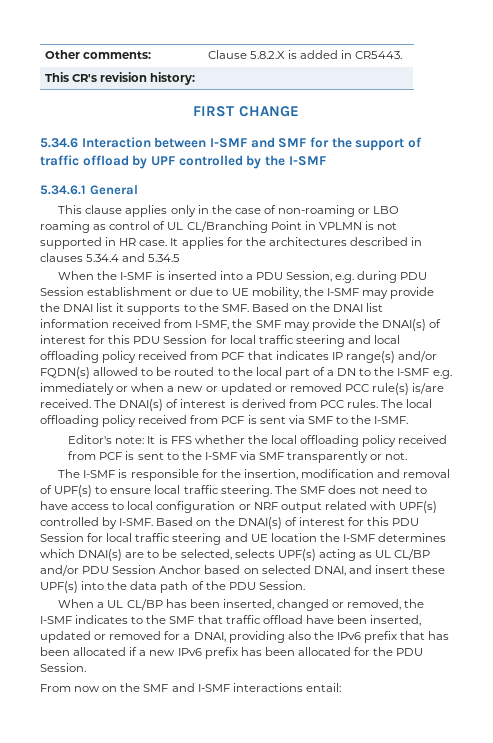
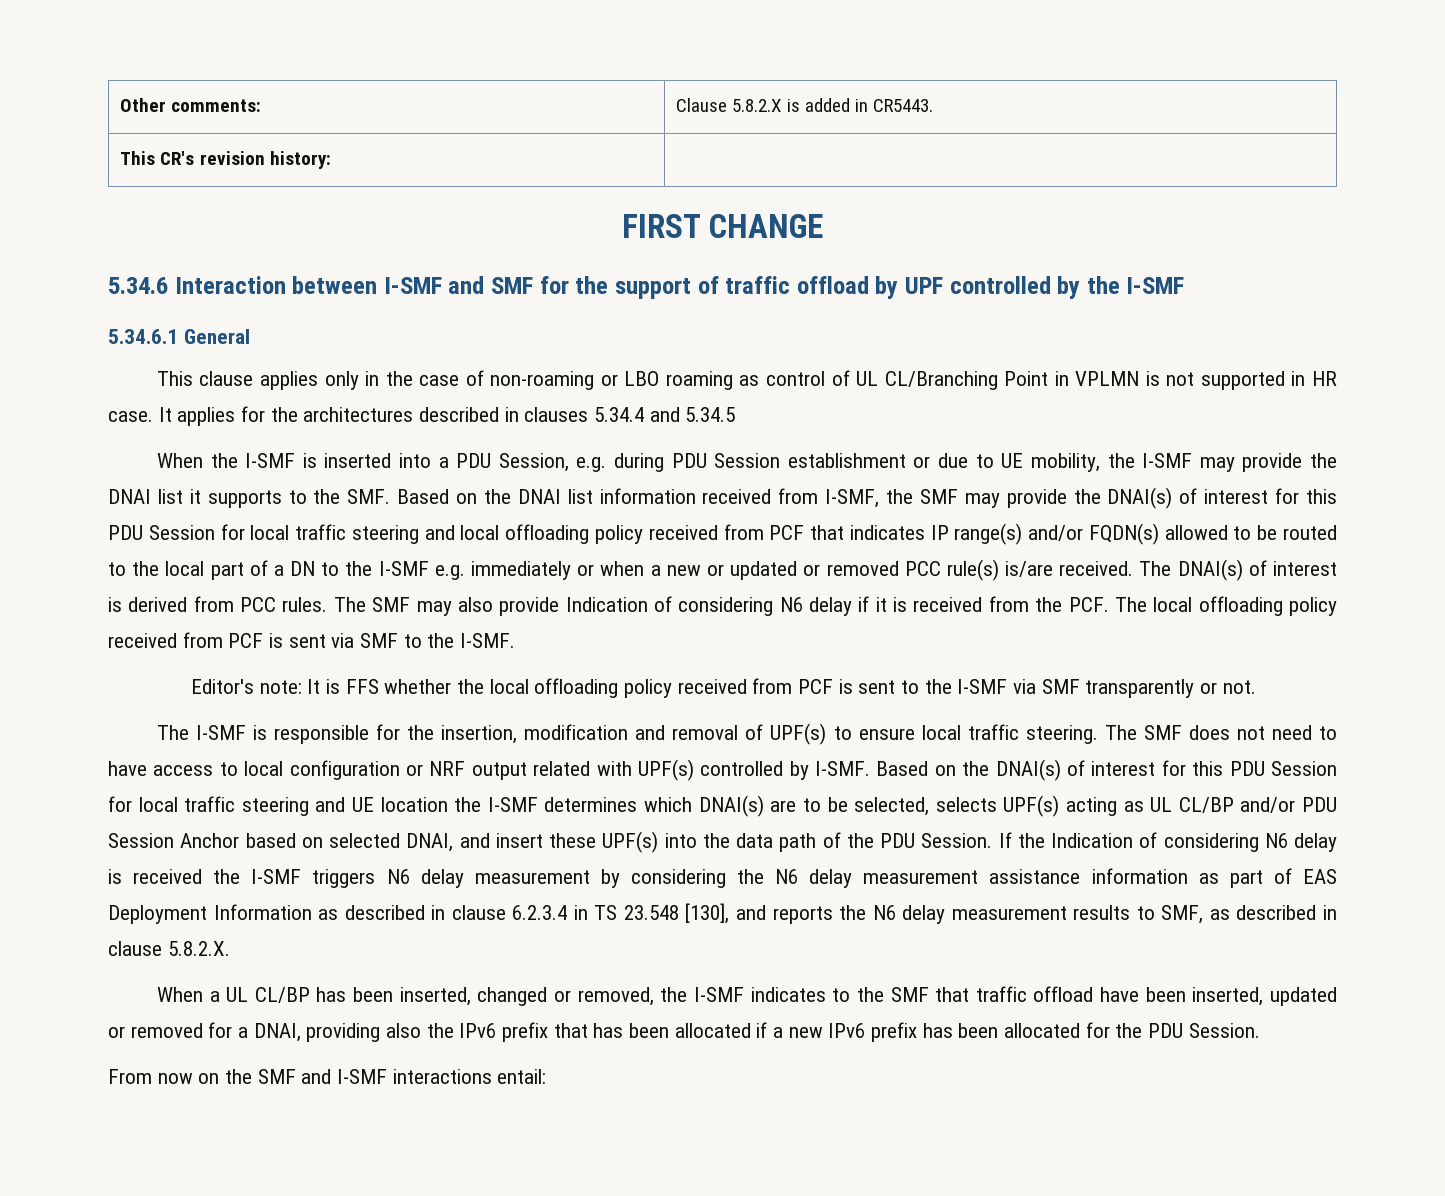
- The local offloading policy received from PCF is sent via SMF to the I-SMF.
+ The SMF may also provide Indication of considering N6 delay if it is received from the PCF. The local offloading policy received from PCF is sent via SMF to the I-SMF.
+ If the Indication of considering N6 delay is received the I-SMF triggers N6 delay measurement by considering the N6 delay measurement assistance information as part of EAS Deployment Information as described in clause 6.2.3.4 in TS 23.548 [130], and reports the N6 delay measurement results to SMF, as described in clause 5.8.2.X.

